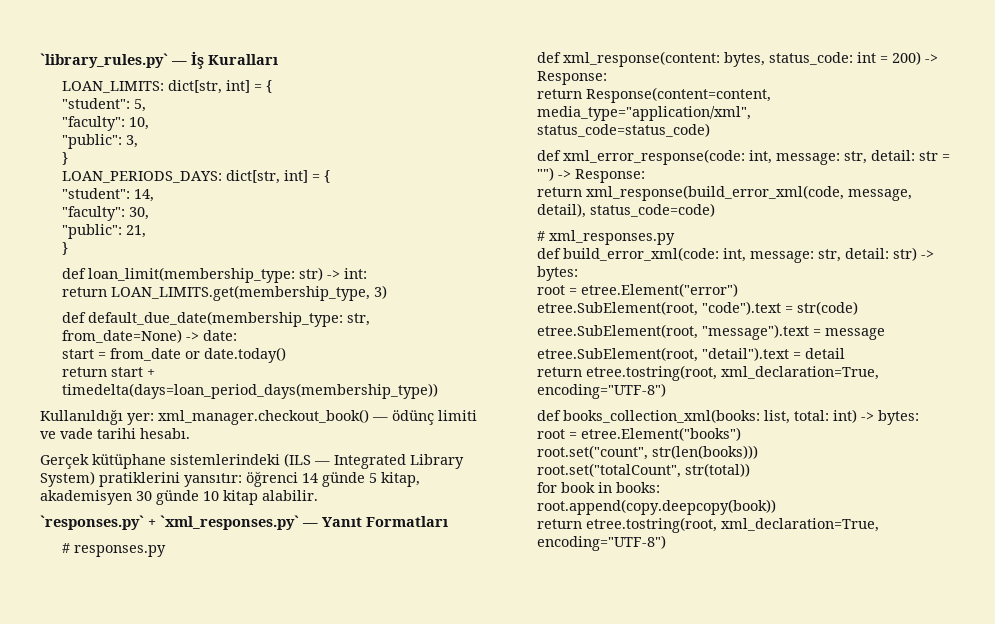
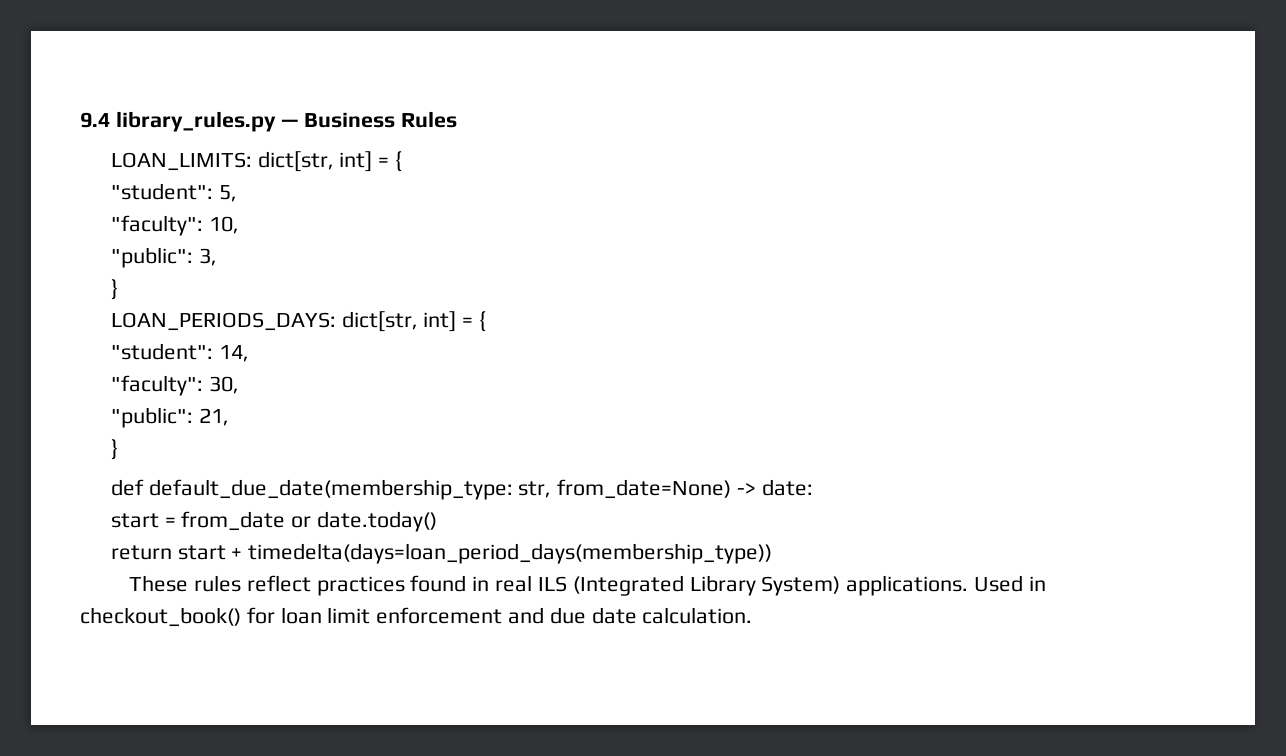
- `library_rules.py` — İş Kuralları
+ 9.4 library_rules.py — Business Rules
- def loan_limit(membership_type: str) -> int:
- return LOAN_LIMITS.get(membership_type, 3)
- Kullanıldığı yer: xml_manager.checkout_book() — ödünç limiti ve vade tarihi hesabı.
- Gerçek kütüphane sistemlerindeki (ILS — Integrated Library System) pratiklerini yansıtır: öğrenci 14 günde 5 kitap, akademisyen 30 günde 10 kitap alabilir.
- `responses.py` + `xml_responses.py` — Yanıt Formatları
- # responses.py
- def xml_response(content: bytes, status_code: int = 200) -> Response:
- return Response(content=content, media_type="application/xml",
- status_code=status_code)
- def xml_error_response(code: int, message: str, detail: str = "") -> Response:
- return xml_response(build_error_xml(code, message, detail), status_code=code)
- # xml_responses.py
- def build_error_xml(code: int, message: str, detail: str) -> bytes:
- root = etree.Element("error")
- etree.SubElement(root, "code").text = str(code)
- etree.SubElement(root, "message").text = message
- etree.SubElement(root, "detail").text = detail
- return etree.tostring(root, xml_declaration=True, encoding="UTF-8")
- def books_collection_xml(books: list, total: int) -> bytes:
- root = etree.Element("books")
- root.set("count", str(len(books)))
- root.set("totalCount", str(total))
- for book in books:
- root.append(copy.deepcopy(book))
- return etree.tostring(root, xml_declaration=True, encoding="UTF-8")
+ These rules reflect practices found in real ILS (Integrated Library System) applications. Used in checkout_book() for loan limit enforcement and due date calculation.

